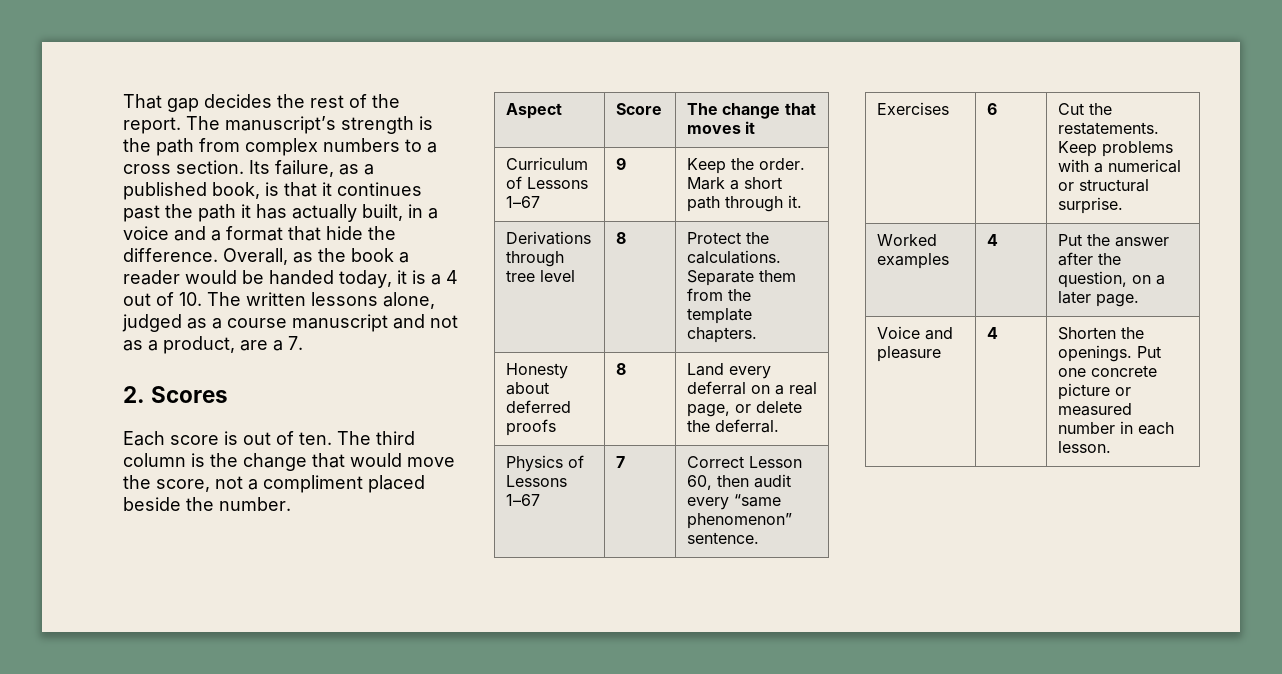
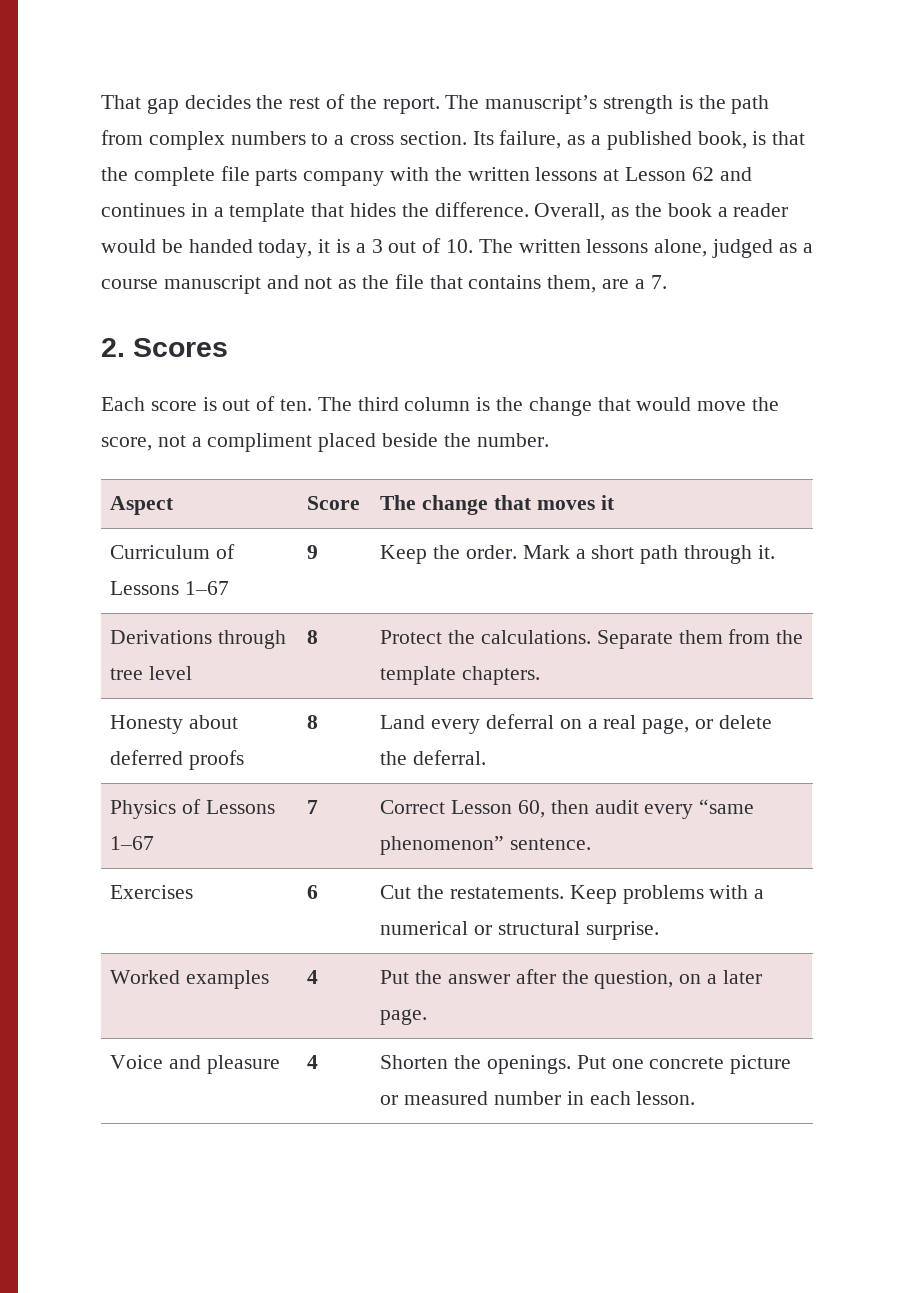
- Its failure, as a published book, is that it continues past the path it has actually built, in a voice and a format that hide the difference.
+ Its failure, as a published book, is that the complete file parts company with the written lessons at Lesson 62 and continues in a template that hides the difference.
- Overall, as the book a reader would be handed today, it is a 4 out of 10. The written lessons alone, judged as a course manuscript and not as a product, are a 7.
+ Overall, as the book a reader would be handed today, it is a 3 out of 10. The written lessons alone, judged as a course manuscript and not as the file that contains them, are a 7.

